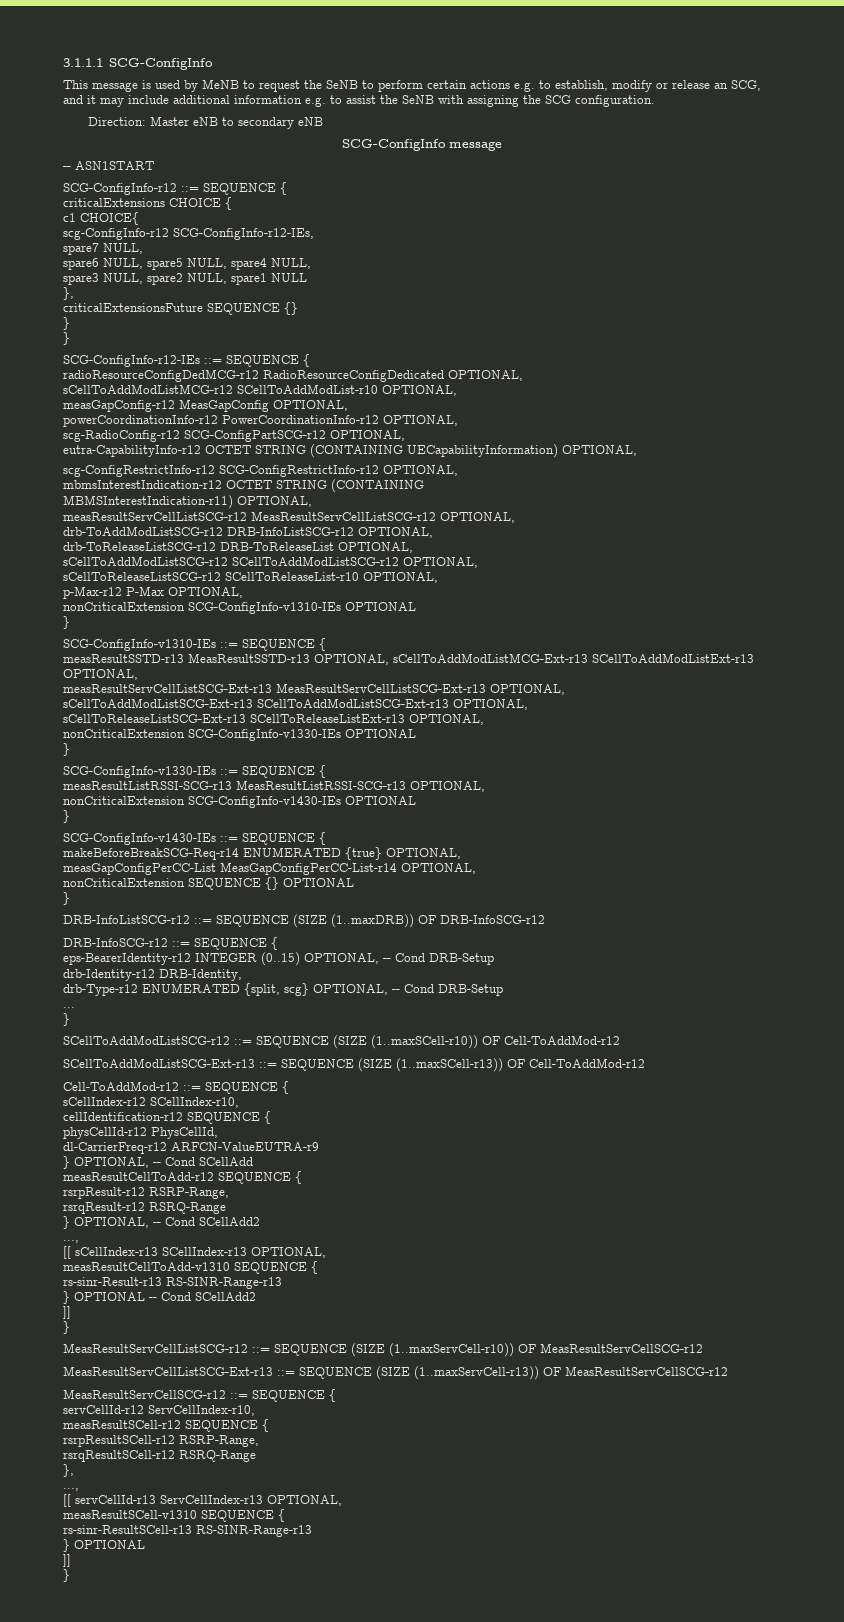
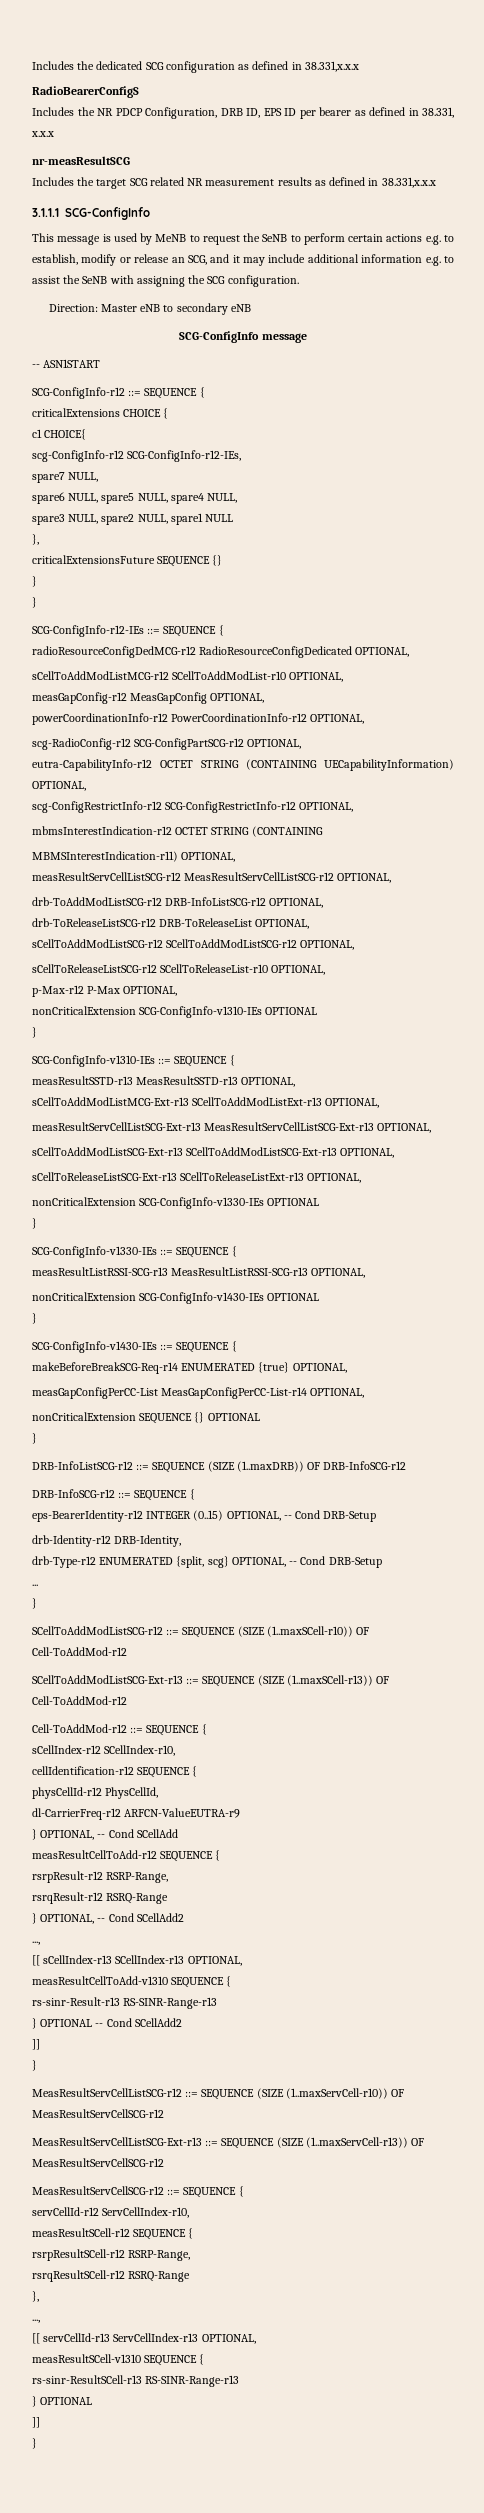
+ Includes the dedicated SCG configuration as defined in 38.331,x.x.x
+ RadioBearerConfigS
+ Includes the NR PDCP Configuration, DRB ID, EPS ID per bearer as defined in 38.331, x.x.x
+ nr-measResultSCG
+ Includes the target SCG related NR measurement results as defined in 38.331,x.x.x

